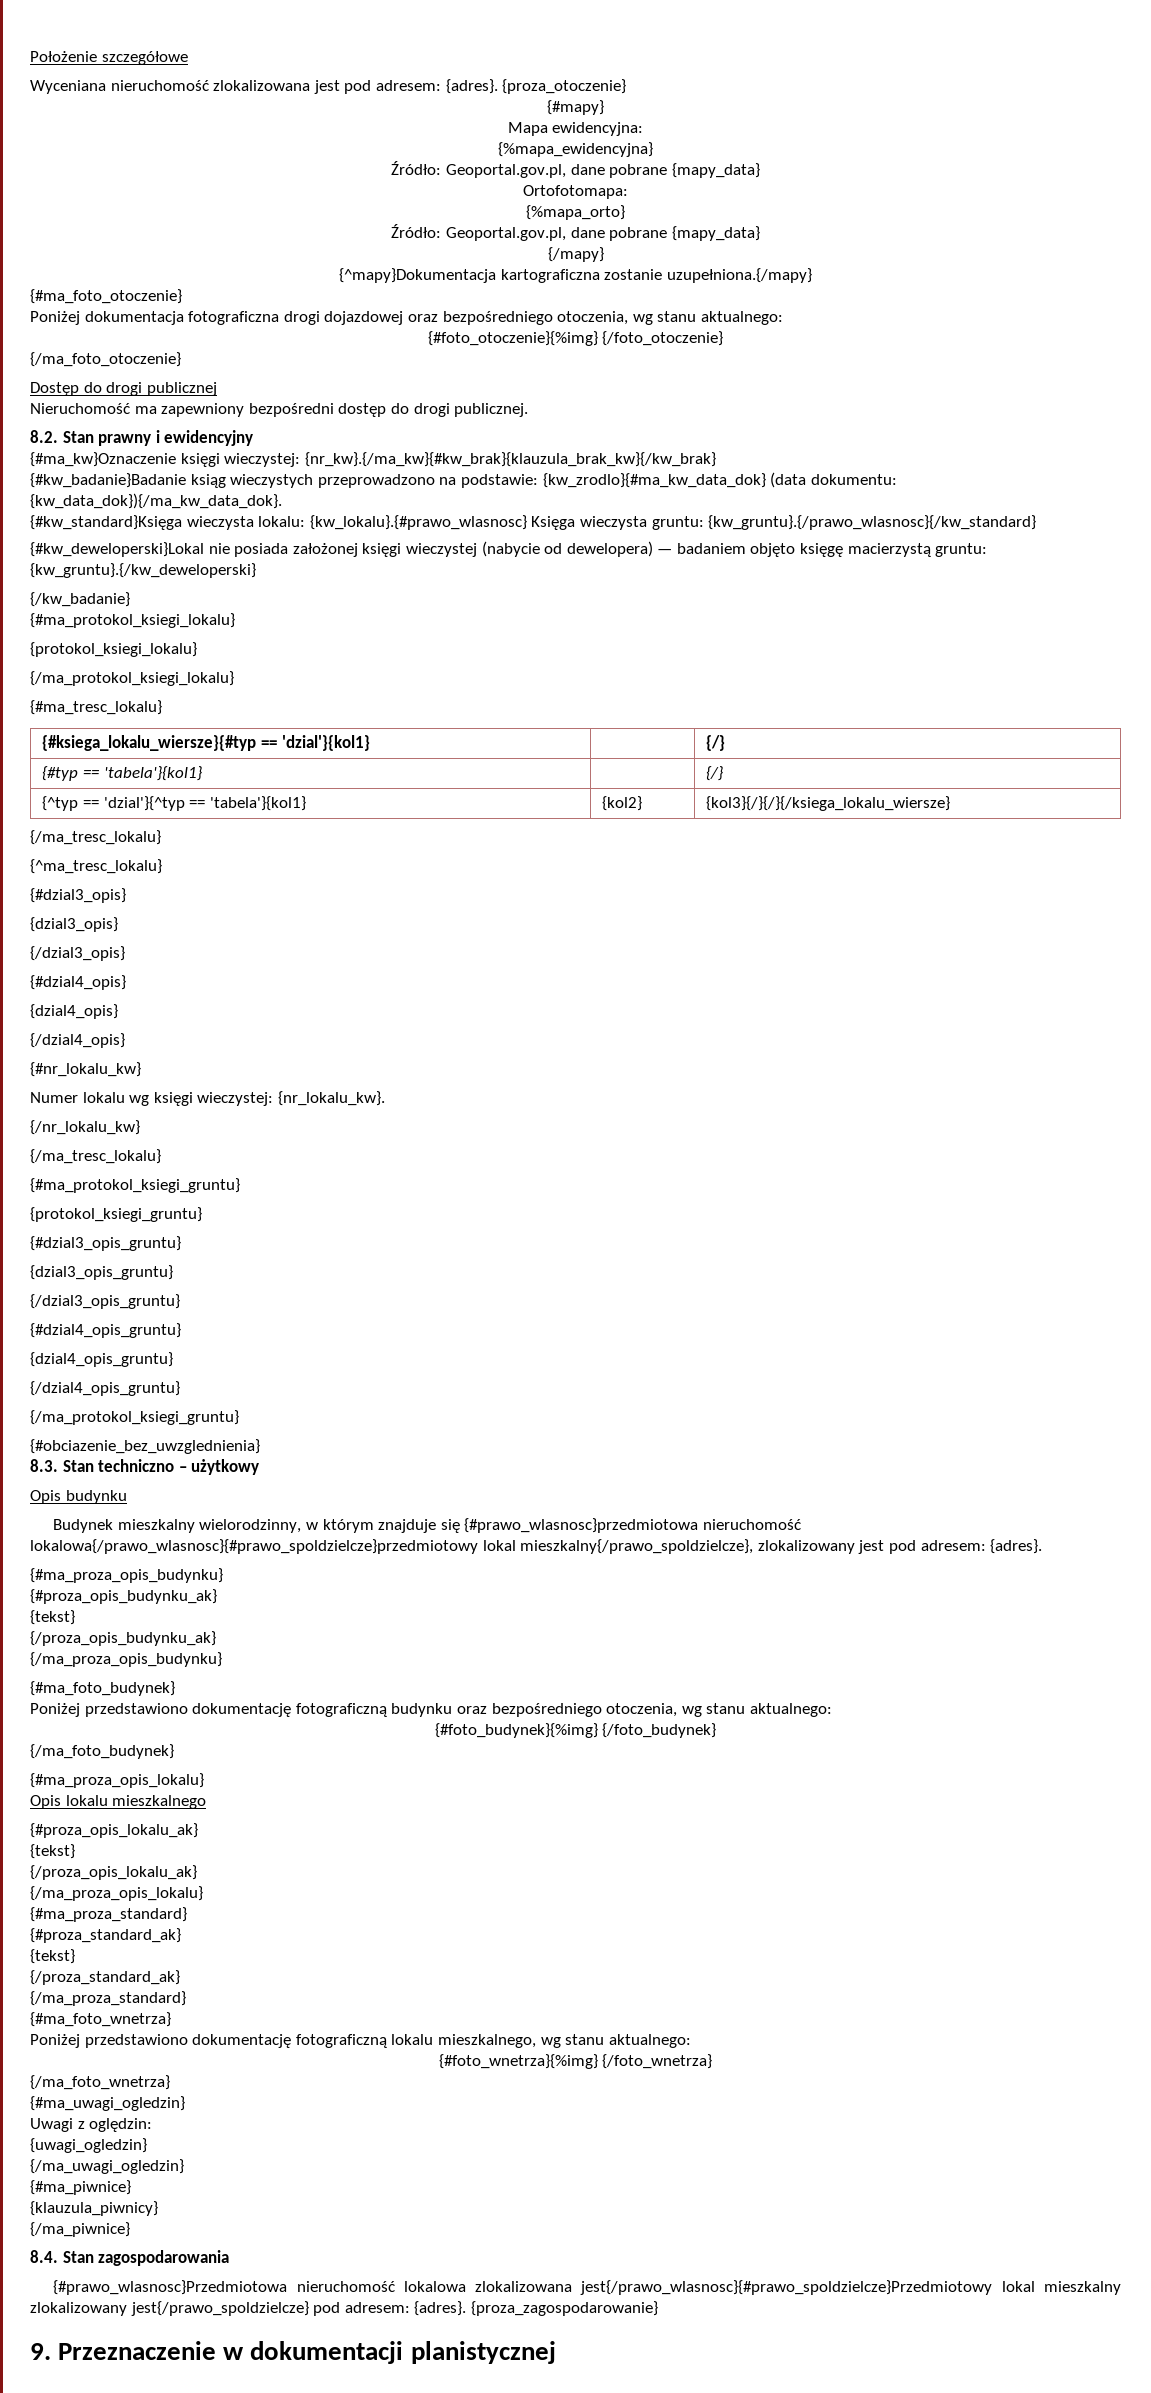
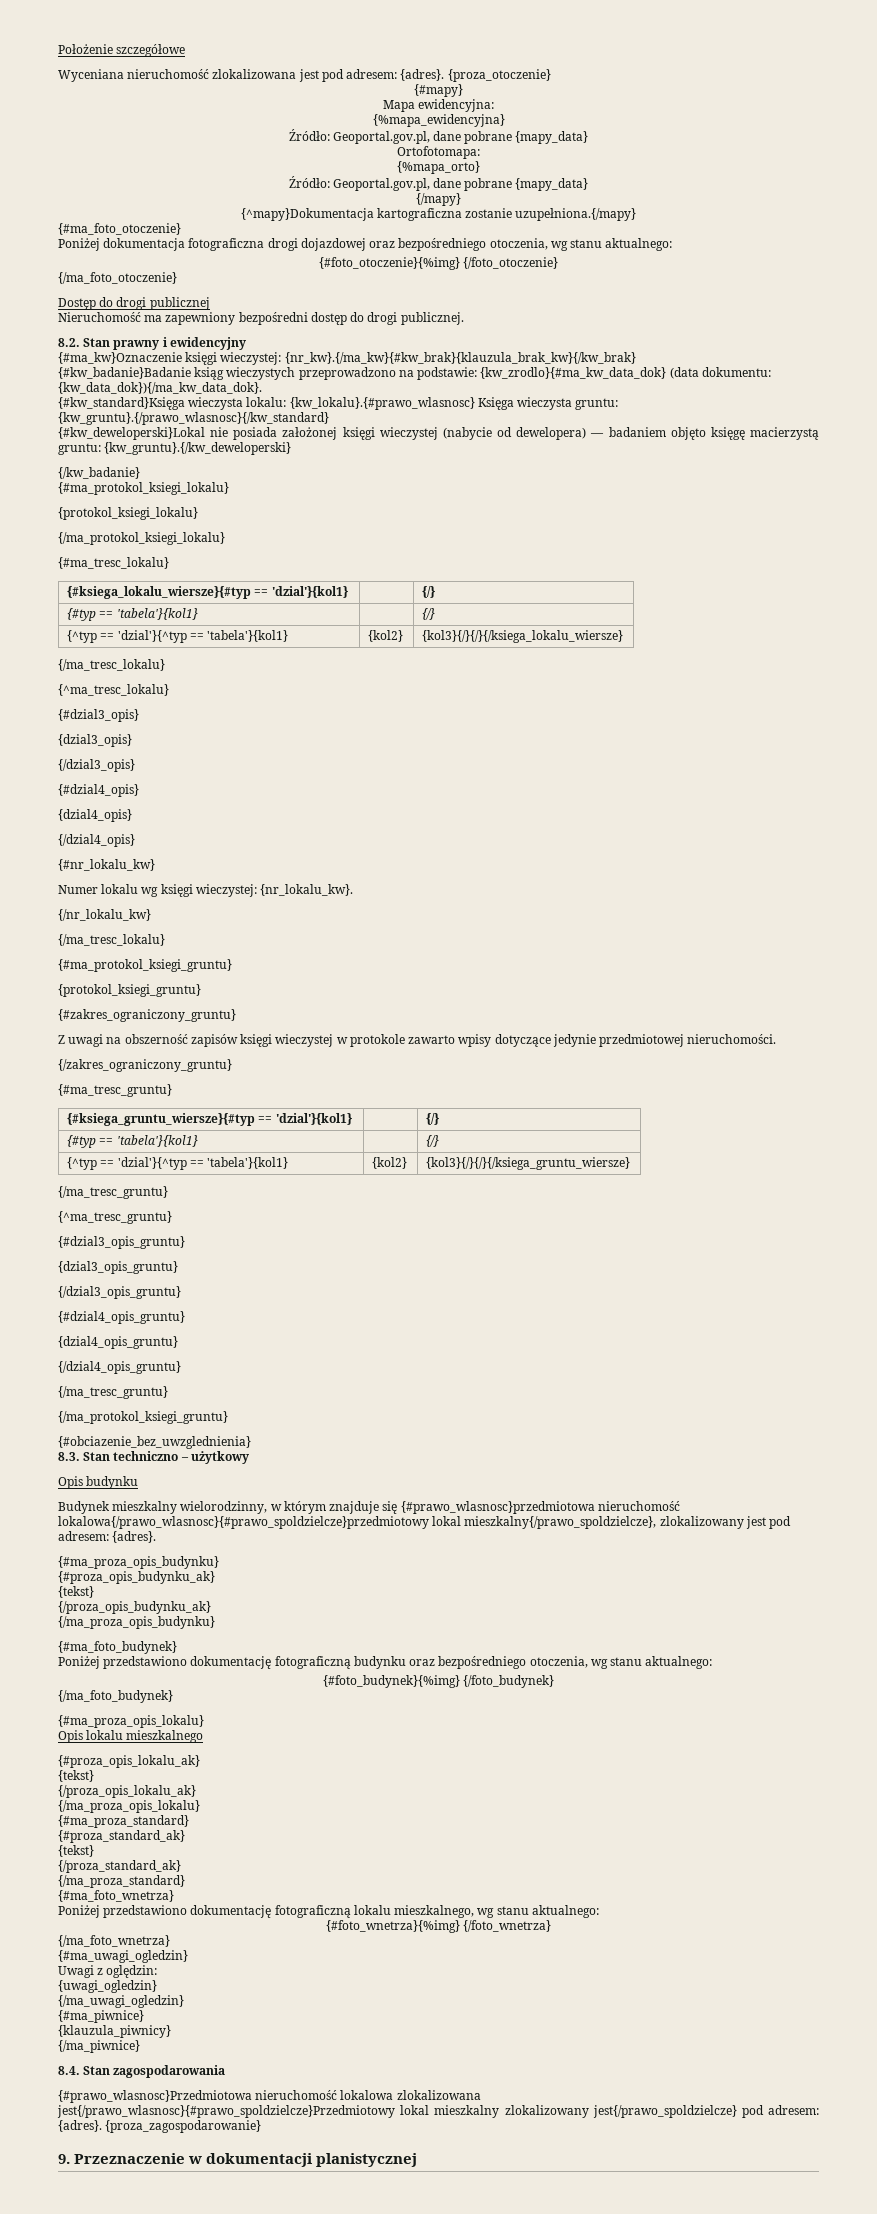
+ {#zakres_ograniczony_gruntu}
+ Z uwagi na obszerność zapisów księgi wieczystej w protokole zawarto wpisy dotyczące jedynie przedmiotowej nieruchomości.
+ {/zakres_ograniczony_gruntu}
+ {#ma_tresc_gruntu}
+ {#ksiega_gruntu_wiersze}{#typ == 'dzial'}{kol1} | | {/}
+ {#typ == 'tabela'}{kol1} | | {/}
+ {^typ == 'dzial'}{^typ == 'tabela'}{kol1} | {kol2} | {kol3}{/}{/}{/ksiega_gruntu_wiersze}
+ {/ma_tresc_gruntu}
+ {^ma_tresc_gruntu}
  {/dzial4_opis_gruntu}
+ {/ma_tresc_gruntu}

